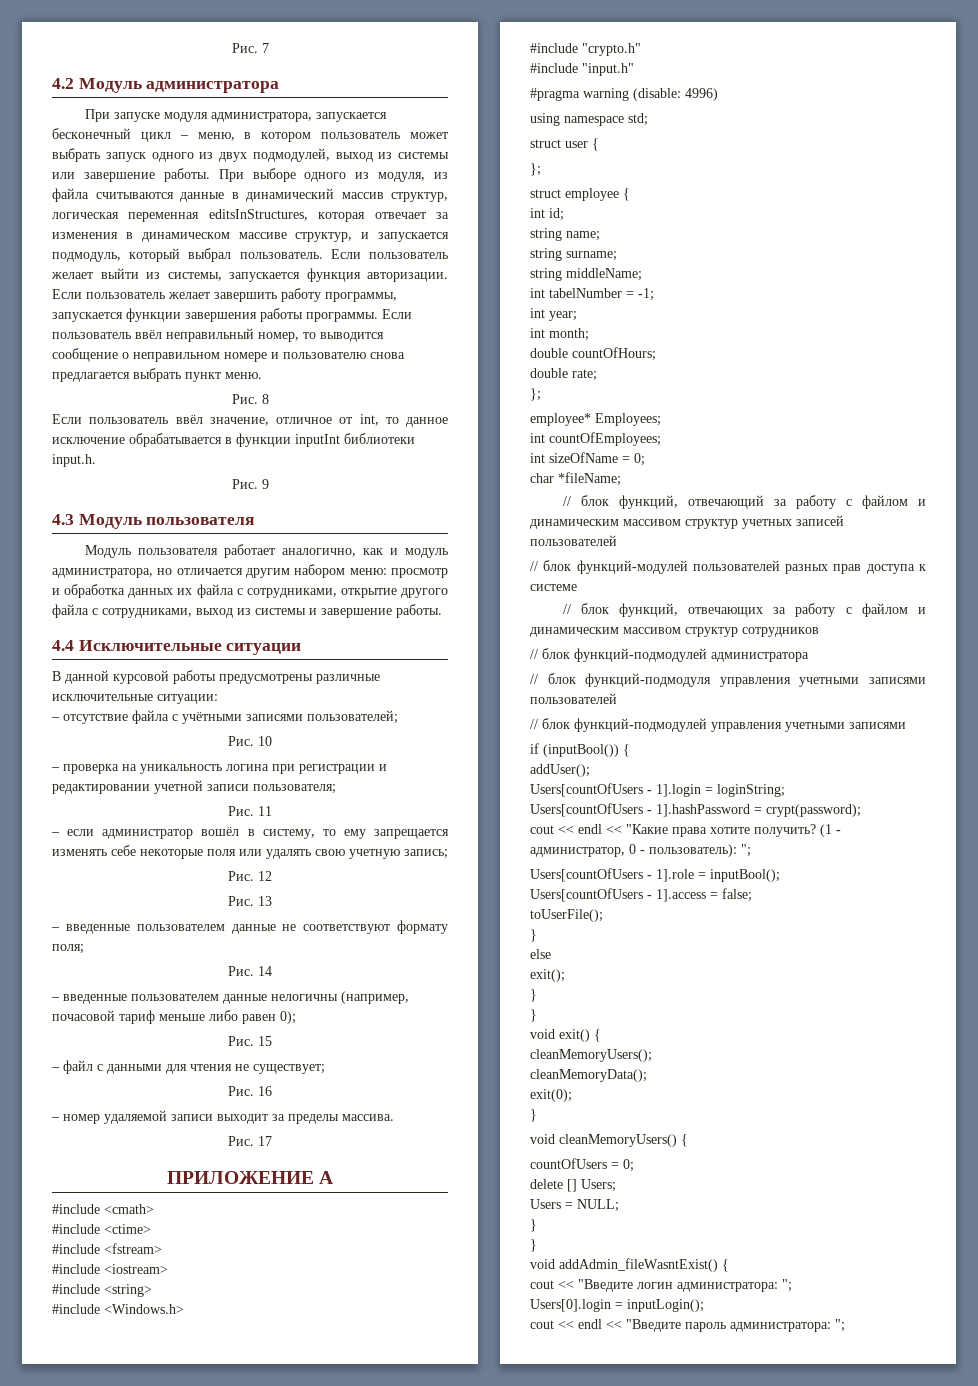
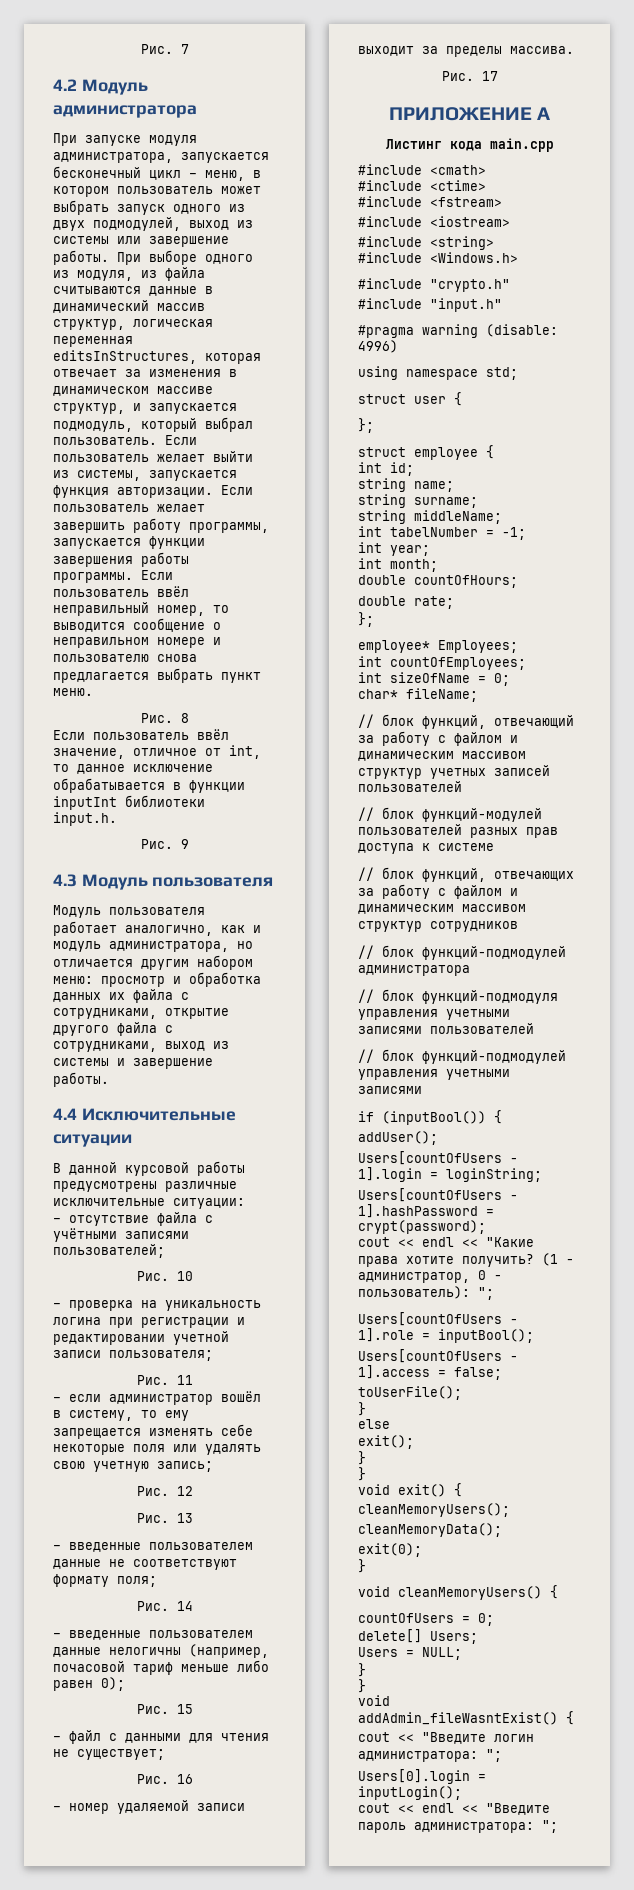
+ Листинг кода main.cpp
- char *fileName;
+ char* fileName;
- delete [] Users;
+ delete[] Users;

